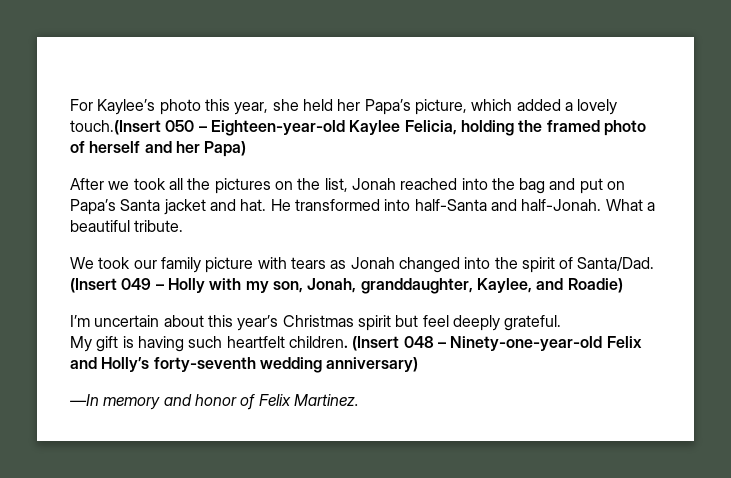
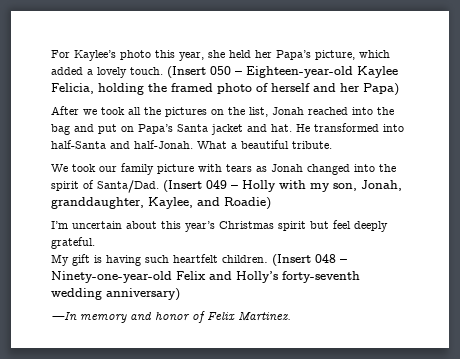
- For Kaylee’s photo this year, she held her Papa’s picture, which added a lovely touch.(Insert 050 – Eighteen-year-old Kaylee Felicia, holding the framed photo of herself and her Papa)
+ For Kaylee’s photo this year, she held her Papa’s picture, which added a lovely touch. (Insert 050 – Eighteen-year-old Kaylee Felicia, holding the framed photo of herself and her Papa)

